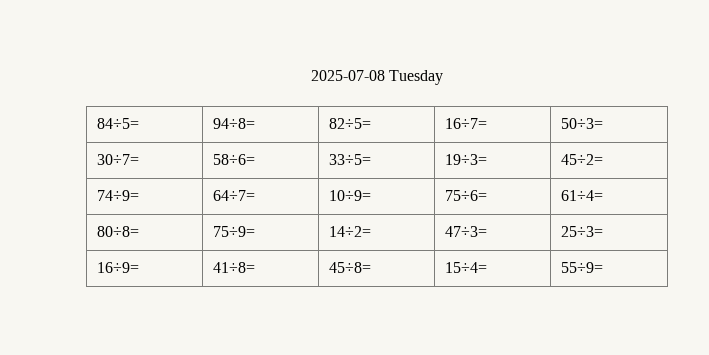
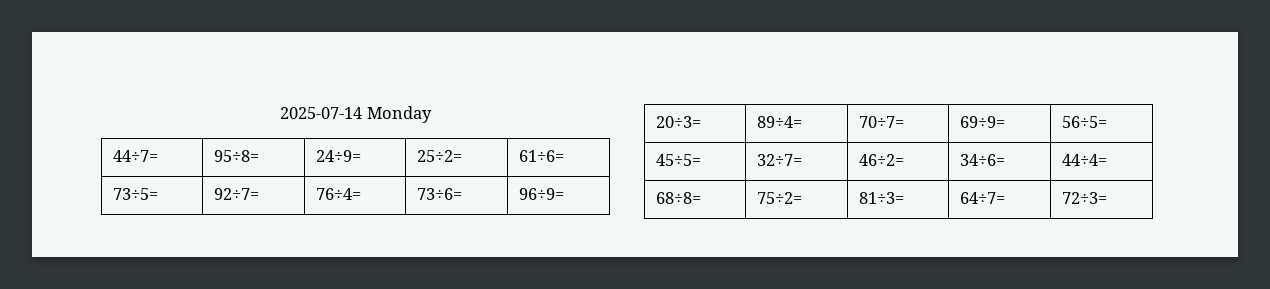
- 2025-07-08 Tuesday
- 84÷5= | 94÷8= | 82÷5= | 16÷7= | 50÷3=
- 30÷7= | 58÷6= | 33÷5= | 19÷3= | 45÷2=
- 74÷9= | 64÷7= | 10÷9= | 75÷6= | 61÷4=
- 80÷8= | 75÷9= | 14÷2= | 47÷3= | 25÷3=
- 16÷9= | 41÷8= | 45÷8= | 15÷4= | 55÷9=
+ 2025-07-14 Monday
+ 44÷7= | 95÷8= | 24÷9= | 25÷2= | 61÷6=
+ 73÷5= | 92÷7= | 76÷4= | 73÷6= | 96÷9=
+ 20÷3= | 89÷4= | 70÷7= | 69÷9= | 56÷5=
+ 45÷5= | 32÷7= | 46÷2= | 34÷6= | 44÷4=
+ 68÷8= | 75÷2= | 81÷3= | 64÷7= | 72÷3=

